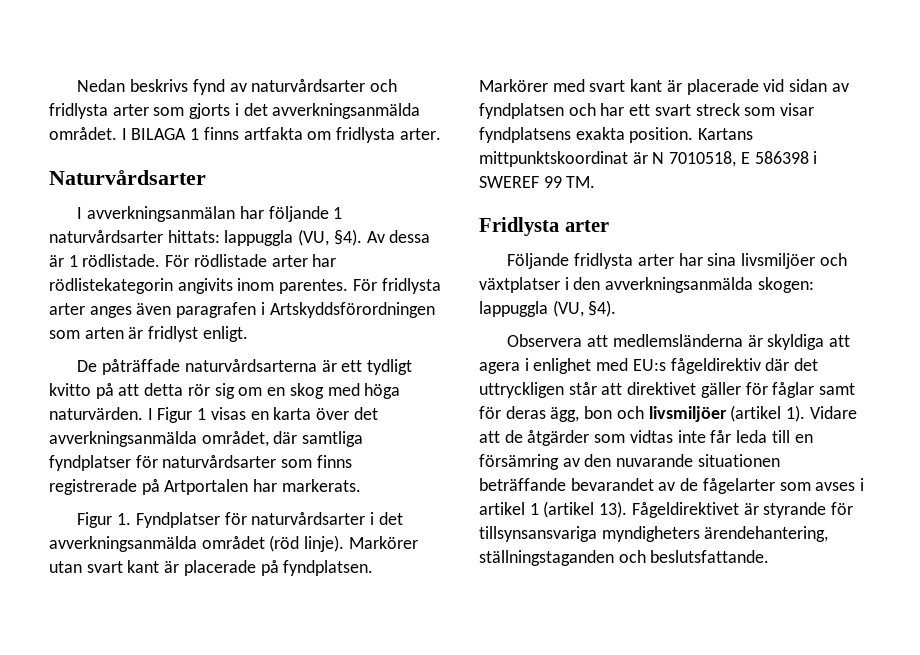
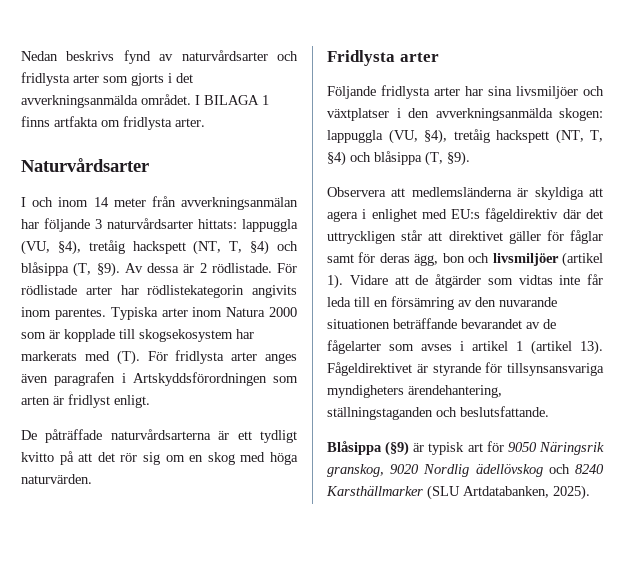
- I avverkningsanmälan har följande 1 naturvårdsarter hittats: lappuggla (VU, §4).
+ I och inom 14 meter från avverkningsanmälan har följande 3 naturvårdsarter hittats: lappuggla (VU, §4), tretåig hackspett (NT, T, §4) och blåsippa (T, §9).
- Av dessa är 1 rödlistade.
+ Av dessa är 2 rödlistade.
- För fridlysta arter anges även paragrafen i Artskyddsförordningen som arten är fridlyst enligt.
+ Typiska arter inom Natura 2000 som är kopplade till skogsekosystem har markerats med (T). För fridlysta arter anges även paragrafen i Artskyddsförordningen som arten är fridlyst enligt.
- De påträffade naturvårdsarterna är ett tydligt kvitto på att detta rör sig om en skog med höga naturvärden. I Figur 1 visas en karta över det avverkningsanmälda området, där samtliga fyndplatser för naturvårdsarter som finns registrerade på Artportalen har markerats.
- Figur 1. Fyndplatser för naturvårdsarter i det avverkningsanmälda området (röd linje). Markörer utan svart kant är placerade på fyndplatsen. Markörer med svart kant är placerade vid sidan av fyndplatsen och har ett svart streck som visar fyndplatsens exakta position. Kartans mittpunktskoordinat är N 7010518, E 586398 i SWEREF 99 TM.
+ De påträffade naturvårdsarterna är ett tydligt kvitto på att det rör sig om en skog med höga naturvärden.
- Följande fridlysta arter har sina livsmiljöer och växtplatser i den avverkningsanmälda skogen: lappuggla (VU, §4).
+ Följande fridlysta arter har sina livsmiljöer och växtplatser i den avverkningsanmälda skogen: lappuggla (VU, §4), tretåig hackspett (NT, T, §4) och blåsippa (T, §9).
+ Blåsippa (§9) är typisk art för 9050 Näringsrik granskog, 9020 Nordlig ädellövskog och 8240 Karsthällmarker (SLU Artdatabanken, 2025).

